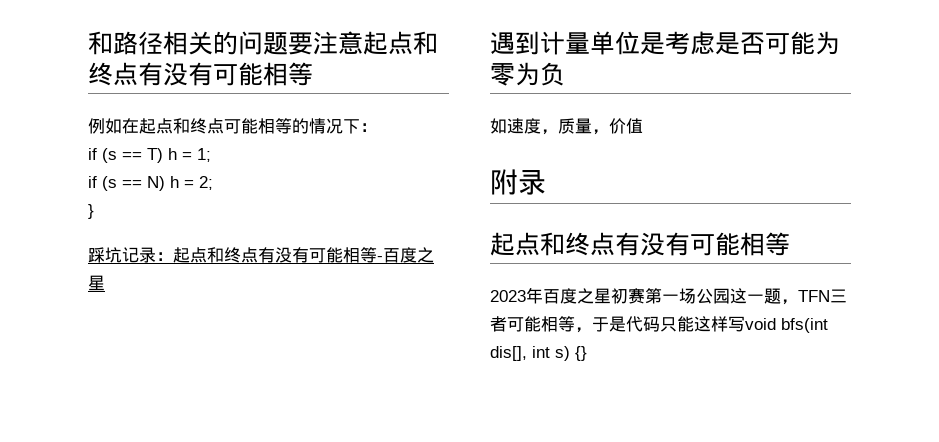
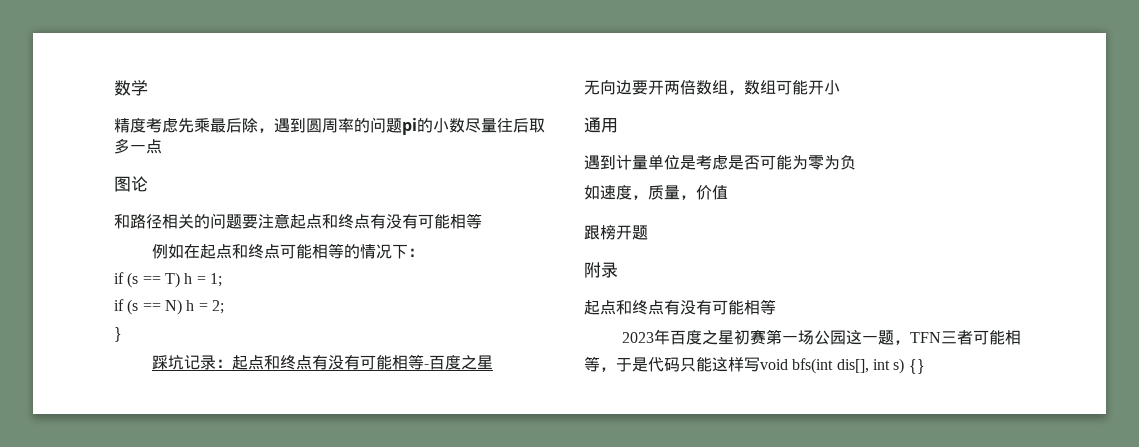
+ 数学
+ 精度考虑先乘最后除，遇到圆周率的问题pi的小数尽量往后取多一点
+ 图论
+ 无向边要开两倍数组，数组可能开小
+ 通用
+ 跟榜开题

